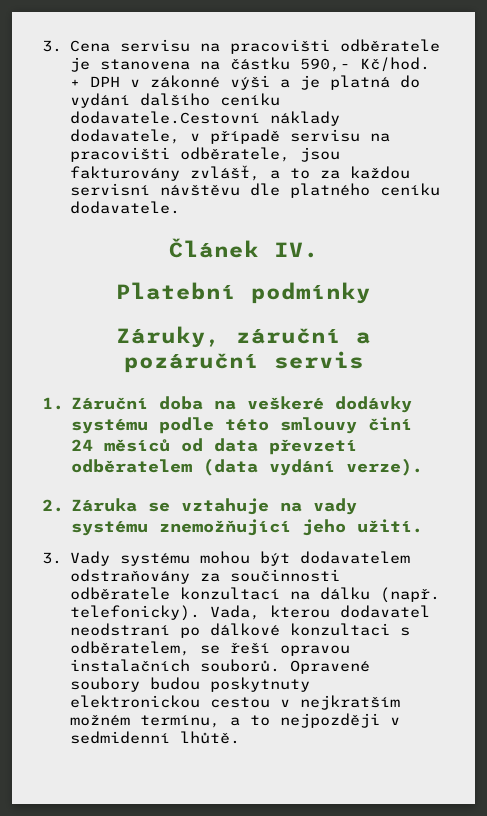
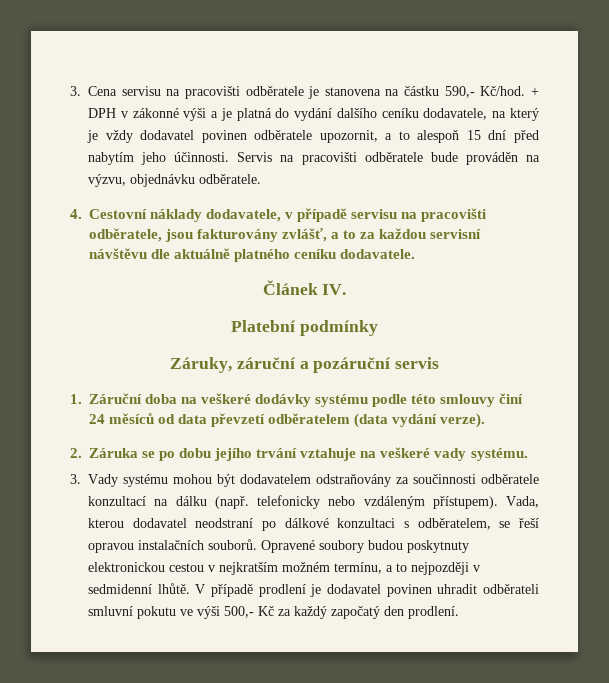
- + DPH v zákonné výši a je platná do vydání dalšího ceníku dodavatele.Cestovní náklady dodavatele, v případě servisu na pracovišti odběratele, jsou fakturovány zvlášť, a to za každou servisní návštěvu dle platného ceníku dodavatele.
+ + DPH v zákonné výši a je platná do vydání dalšího ceníku dodavatele, na který je vždy dodavatel povinen odběratele upozornit, a to alespoň 15 dní před nabytím jeho účinnosti. Servis na pracovišti odběratele bude prováděn na výzvu, objednávku odběratele.
+ 4. Cestovní náklady dodavatele, v případě servisu na pracovišti odběratele, jsou fakturovány zvlášť, a to za každou servisní návštěvu dle aktuálně platného ceníku dodavatele.
- 2. Záruka se vztahuje na vady systému znemožňující jeho užití.
+ 2. Záruka se po dobu jejího trvání vztahuje na veškeré vady systému.
- 3. Vady systému mohou být dodavatelem odstraňovány za součinnosti odběratele konzultací na dálku (např. telefonicky).
+ 3. Vady systému mohou být dodavatelem odstraňovány za součinnosti odběratele konzultací na dálku (např. telefonicky nebo vzdáleným přístupem).
+ V případě prodlení je dodavatel povinen uhradit odběrateli smluvní pokutu ve výši 500,- Kč za každý započatý den prodlení.

